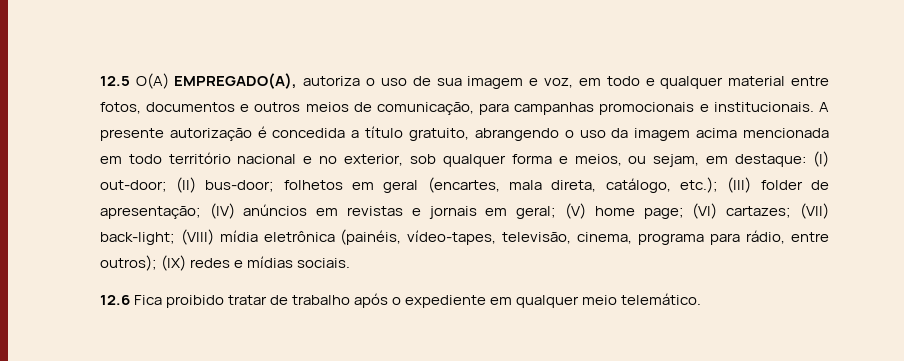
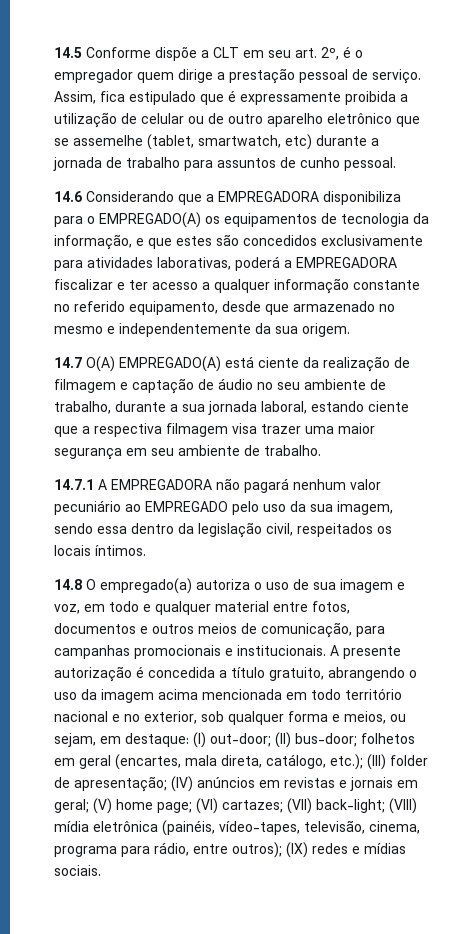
- 12.5 O(A) EMPREGADO(A), autoriza o uso de sua imagem e voz, em todo e qualquer material entre fotos, documentos e outros meios de comunicação, para campanhas promocionais e institucionais.
+ 14.5 Conforme dispõe a CLT em seu art. 2º, é o empregador quem dirige a prestação pessoal de serviço. Assim, fica estipulado que é expressamente proibida a utilização de celular ou de outro aparelho eletrônico que se assemelhe (tablet, smartwatch, etc) durante a jornada de trabalho para assuntos de cunho pessoal.
+ 14.6 Considerando que a EMPREGADORA disponibiliza para o EMPREGADO(A) os equipamentos de tecnologia da informação, e que estes são concedidos exclusivamente para atividades laborativas, poderá a EMPREGADORA fiscalizar e ter acesso a qualquer informação constante no referido equipamento, desde que armazenado no mesmo e independentemente da sua origem.
+ 14.7 O(A) EMPREGADO(A) está ciente da realização de filmagem e captação de áudio no seu ambiente de trabalho, durante a sua jornada laboral, estando ciente que a respectiva filmagem visa trazer uma maior segurança em seu ambiente de trabalho.
+ 14.7.1 A EMPREGADORA não pagará nenhum valor pecuniário ao EMPREGADO pelo uso da sua imagem, sendo essa dentro da legislação civil, respeitados os locais íntimos.
+ 14.8 O empregado(a) autoriza o uso de sua imagem e voz, em todo e qualquer material entre fotos, documentos e outros meios de comunicação, para campanhas promocionais e institucionais.
- 12.6 Fica proibido tratar de trabalho após o expediente em qualquer meio telemático.

